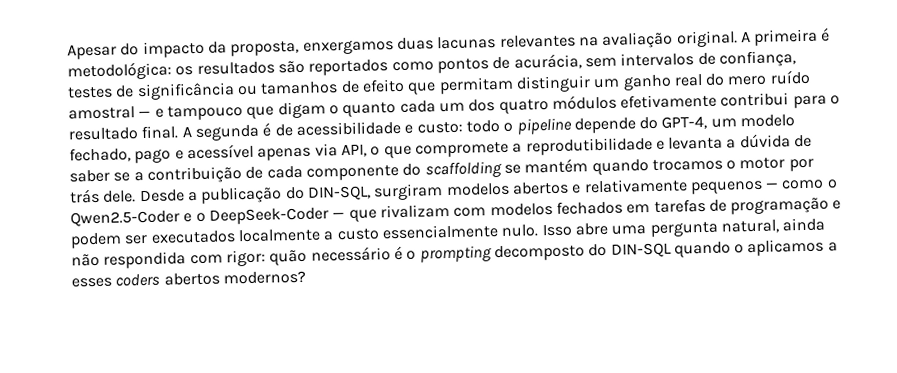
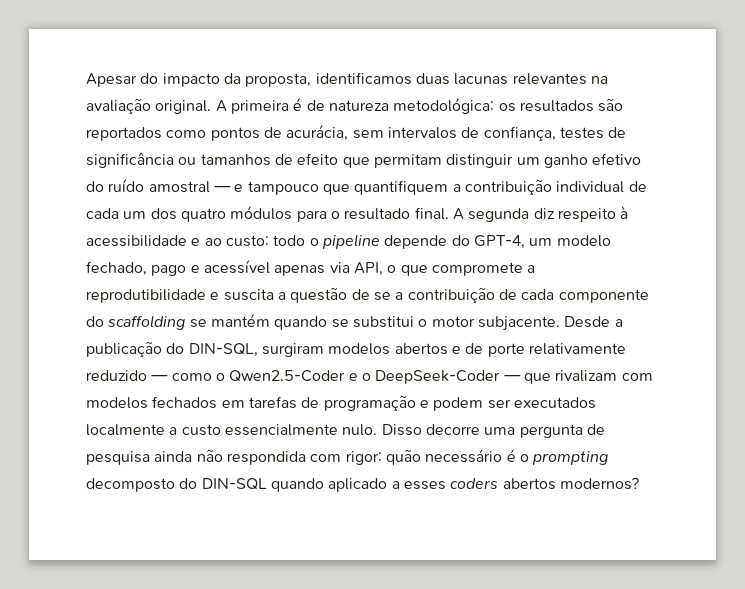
- Apesar do impacto da proposta, enxergamos duas lacunas relevantes na avaliação original.
+ Apesar do impacto da proposta, identificamos duas lacunas relevantes na avaliação original.
- A primeira é metodológica: os resultados são reportados como pontos de acurácia, sem intervalos de confiança, testes de significância ou tamanhos de efeito que permitam distinguir um ganho real do mero ruído amostral — e tampouco que digam o quanto cada um dos quatro módulos efetivamente contribui para o resultado final.
+ A primeira é de natureza metodológica: os resultados são reportados como pontos de acurácia, sem intervalos de confiança, testes de significância ou tamanhos de efeito que permitam distinguir um ganho efetivo do ruído amostral — e tampouco que quantifiquem a contribuição individual de cada um dos quatro módulos para o resultado final.
- A segunda é de acessibilidade e custo: todo o pipeline depende do GPT-4, um modelo fechado, pago e acessível apenas via API, o que compromete a reprodutibilidade e levanta a dúvida de saber se a contribuição de cada componente do scaffolding se mantém quando trocamos o motor por trás dele.
+ A segunda diz respeito à acessibilidade e ao custo: todo o pipeline depende do GPT-4, um modelo fechado, pago e acessível apenas via API, o que compromete a reprodutibilidade e suscita a questão de se a contribuição de cada componente do scaffolding se mantém quando se substitui o motor subjacente.
- Desde a publicação do DIN-SQL, surgiram modelos abertos e relativamente pequenos — como o Qwen2.5-Coder e o DeepSeek-Coder — que rivalizam com modelos fechados em tarefas de programação e podem ser executados localmente a custo essencialmente nulo.
+ Desde a publicação do DIN-SQL, surgiram modelos abertos e de porte relativamente reduzido — como o Qwen2.5-Coder e o DeepSeek-Coder — que rivalizam com modelos fechados em tarefas de programação e podem ser executados localmente a custo essencialmente nulo.
- Isso abre uma pergunta natural, ainda não respondida com rigor: quão necessário é o prompting decomposto do DIN-SQL quando o aplicamos a esses coders abertos modernos?
+ Disso decorre uma pergunta de pesquisa ainda não respondida com rigor: quão necessário é o prompting decomposto do DIN-SQL quando aplicado a esses coders abertos modernos?

